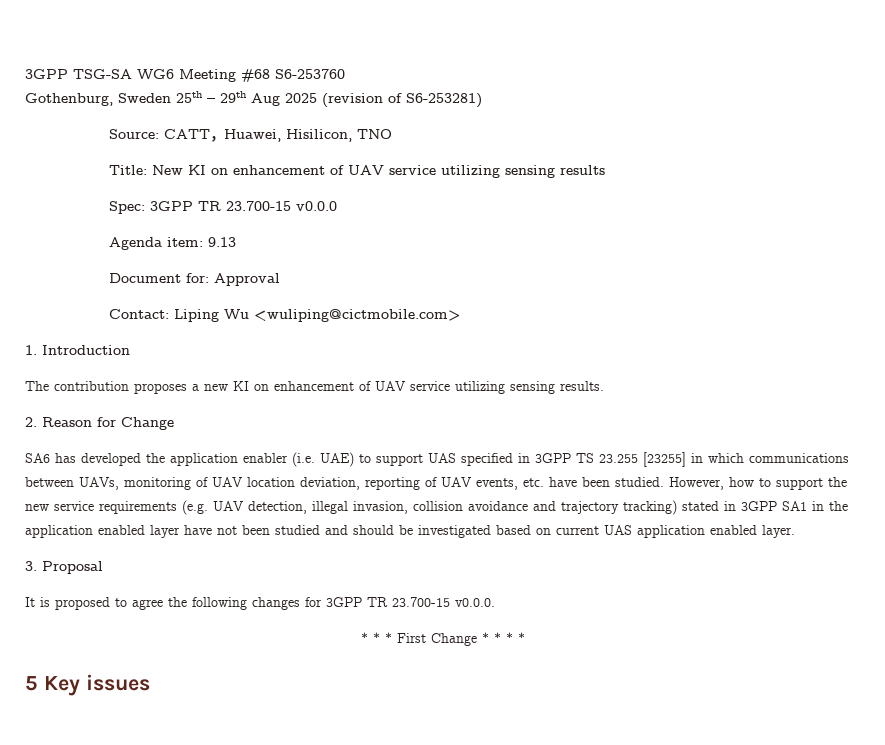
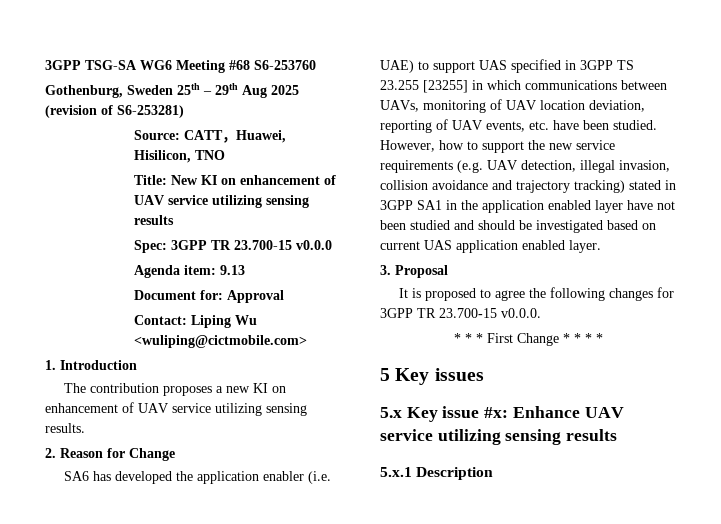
+ 5.x Key issue #x: Enhance UAV service utilizing sensing results
+ 5.x.1 Description

